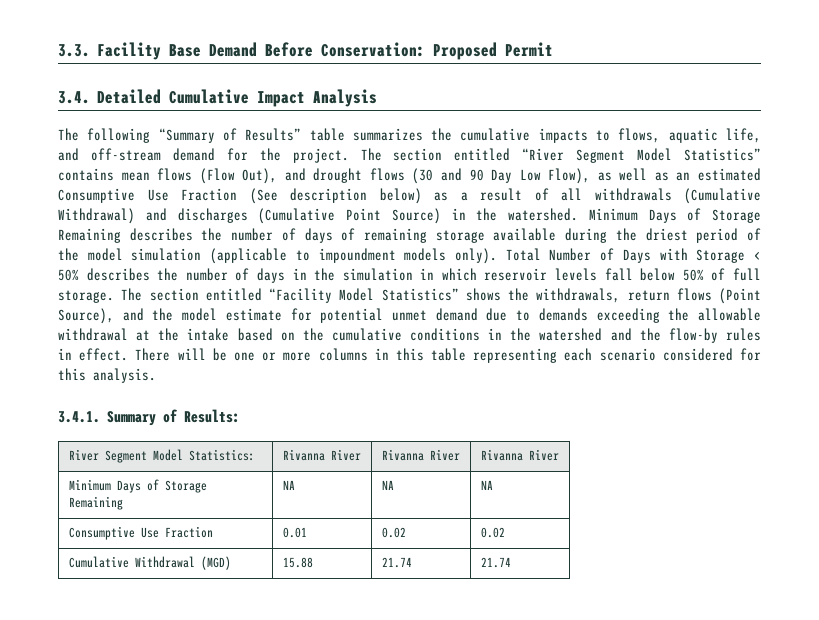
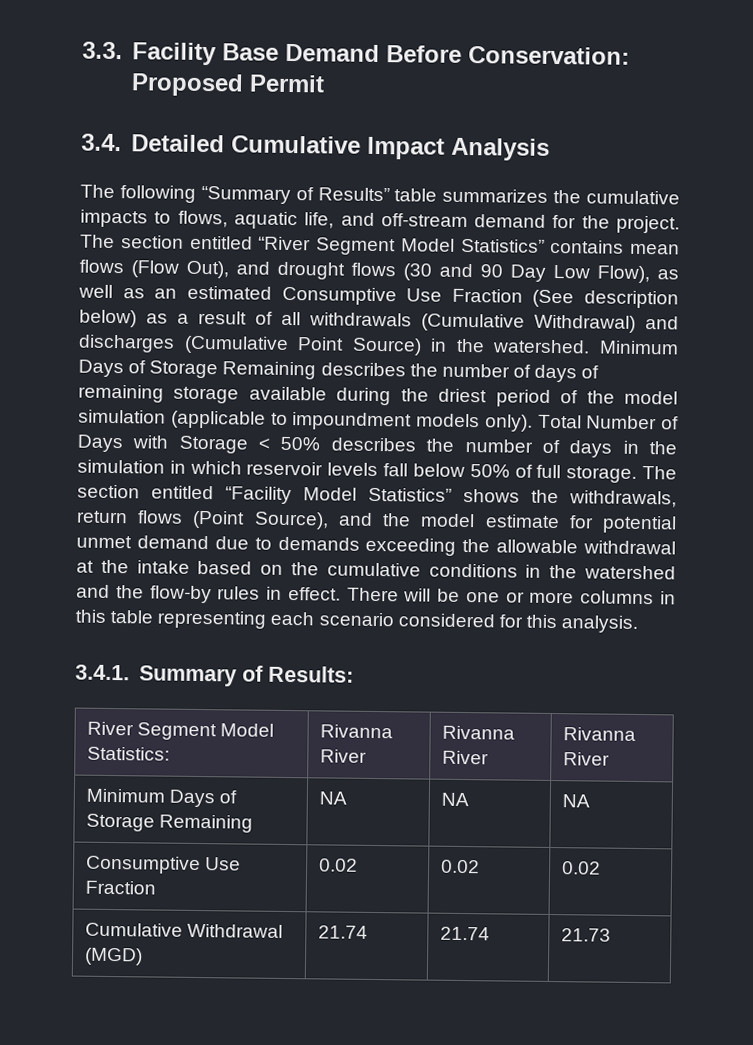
- Consumptive Use Fraction | 0.01 | 0.02 | 0.02
+ Consumptive Use Fraction | 0.02 | 0.02 | 0.02
- Cumulative Withdrawal (MGD) | 15.88 | 21.74 | 21.74
+ Cumulative Withdrawal (MGD) | 21.74 | 21.74 | 21.73

